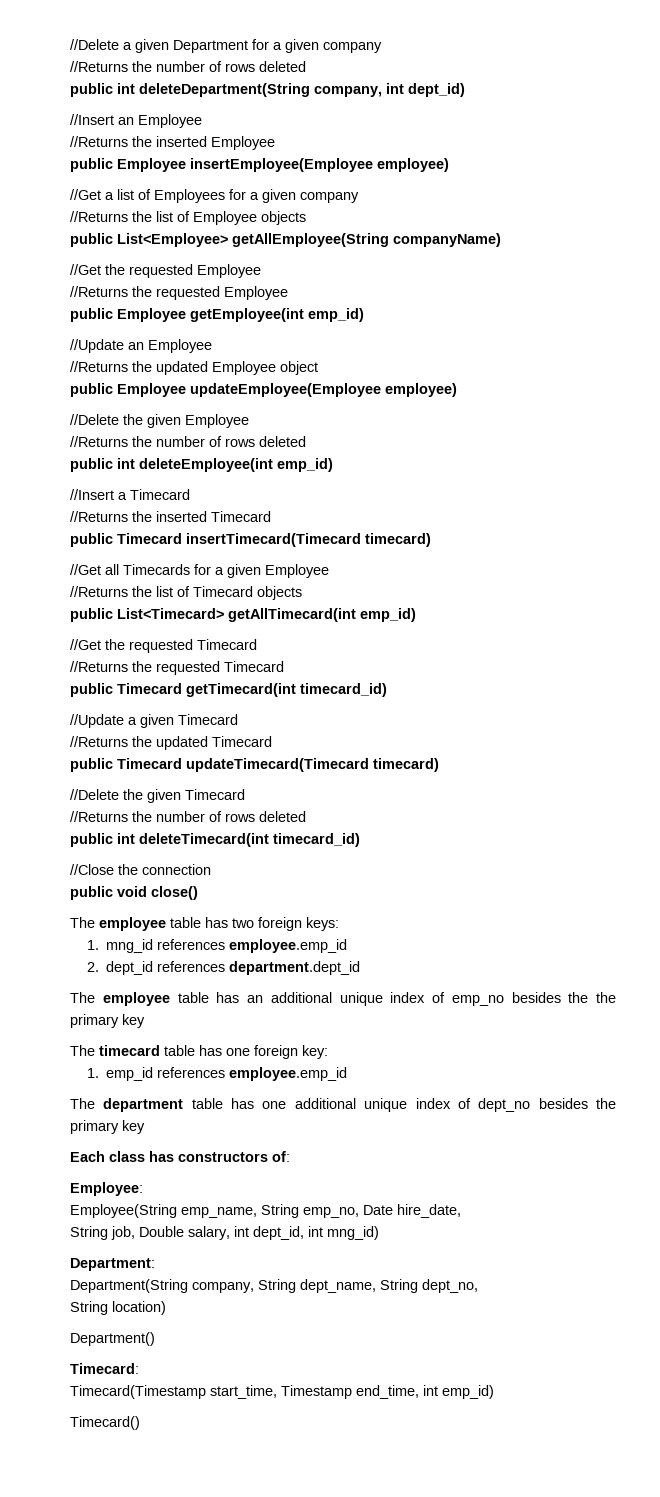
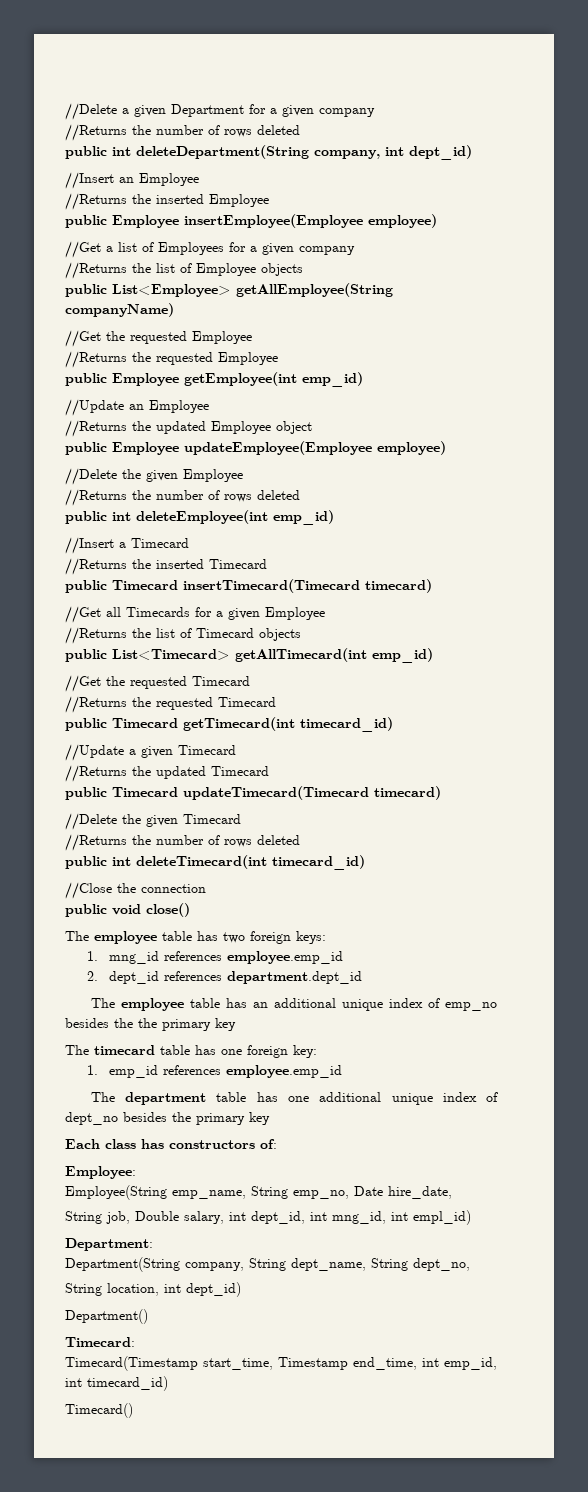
- String job, Double salary, int dept_id, int mng_id)
+ String job, Double salary, int dept_id, int mng_id, int empl_id)
- String location)
+ String location, int dept_id)
- Timecard(Timestamp start_time, Timestamp end_time, int emp_id)
+ Timecard(Timestamp start_time, Timestamp end_time, int emp_id, int timecard_id)

